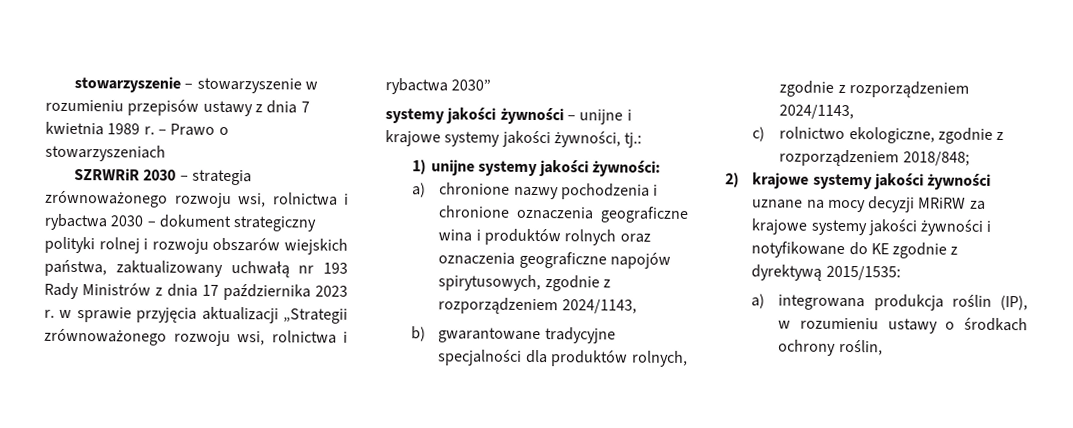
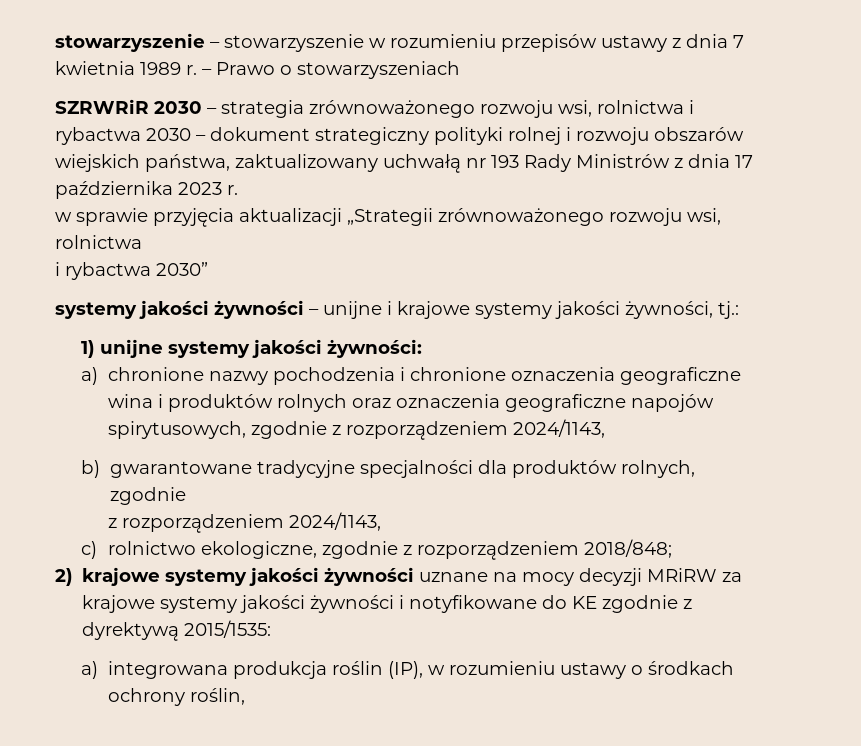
- SZRWRiR 2030 – strategia zrównoważonego rozwoju wsi, rolnictwa i rybactwa 2030 – dokument strategiczny polityki rolnej i rozwoju obszarów wiejskich państwa, zaktualizowany uchwałą nr 193 Rady Ministrów z dnia 17 października 2023 r. w sprawie przyjęcia aktualizacji „Strategii zrównoważonego rozwoju wsi, rolnictwa i rybactwa 2030”
+ SZRWRiR 2030 – strategia zrównoważonego rozwoju wsi, rolnictwa i rybactwa 2030 – dokument strategiczny polityki rolnej i rozwoju obszarów wiejskich państwa, zaktualizowany uchwałą nr 193 Rady Ministrów z dnia 17 października 2023 r.
+ w sprawie przyjęcia aktualizacji „Strategii zrównoważonego rozwoju wsi, rolnictwa
+ i rybactwa 2030”
- b) gwarantowane tradycyjne specjalności dla produktów rolnych, zgodnie z rozporządzeniem 2024/1143,
+ b) gwarantowane tradycyjne specjalności dla produktów rolnych, zgodnie
+ z rozporządzeniem 2024/1143,

